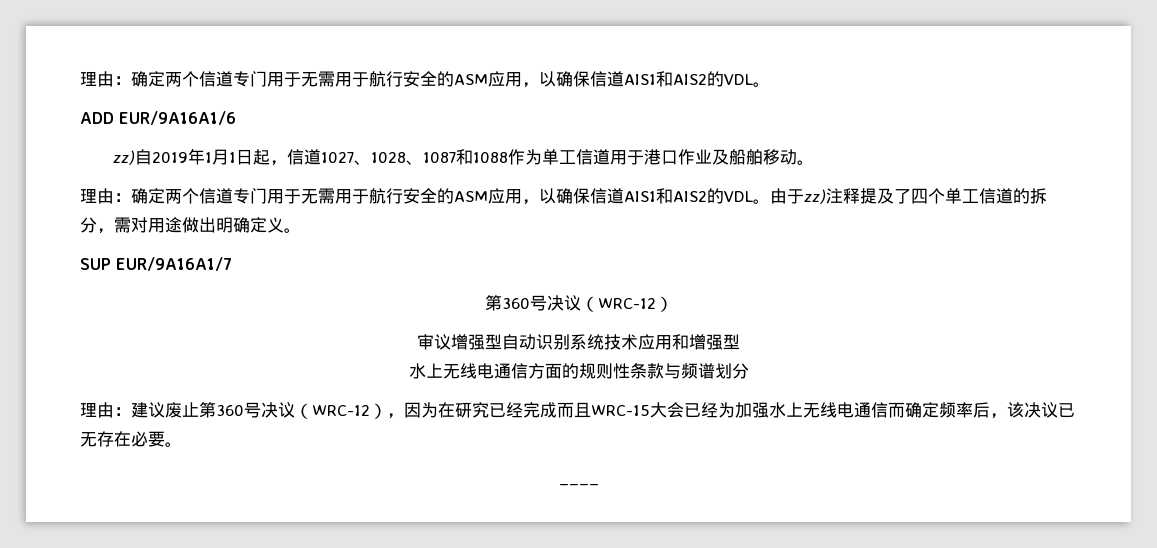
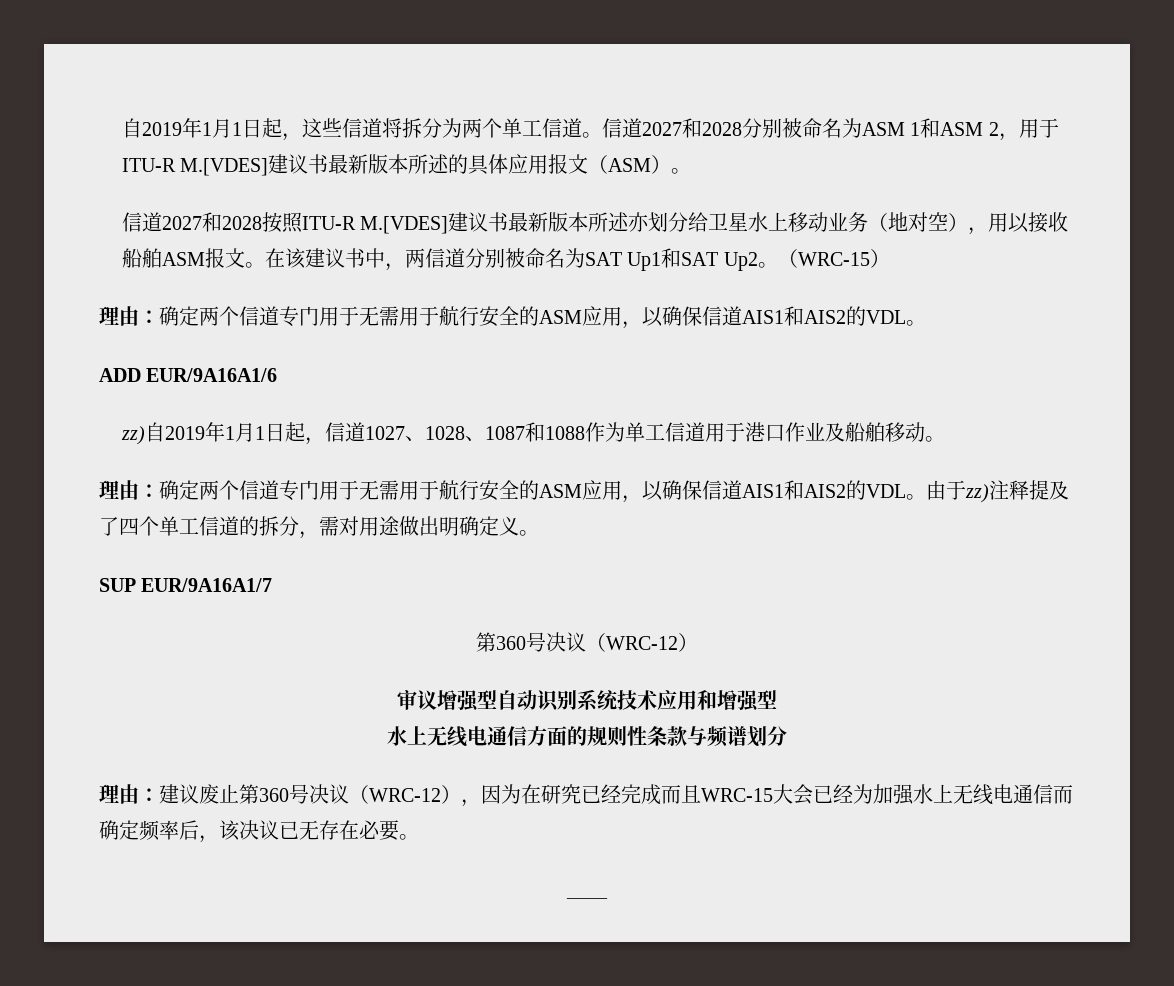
+ 自2019年1月1日起，这些信道将拆分为两个单工信道。信道2027和2028分别被命名为ASM 1和ASM 2，用于ITU-R M.[VDES]建议书最新版本所述的具体应用报文（ASM）。
+ 信道2027和2028按照ITU-R M.[VDES]建议书最新版本所述亦划分给卫星水上移动业务（地对空），用以接收船舶ASM报文。在该建议书中，两信道分别被命名为SAT Up1和SAT Up2。（WRC-15）

